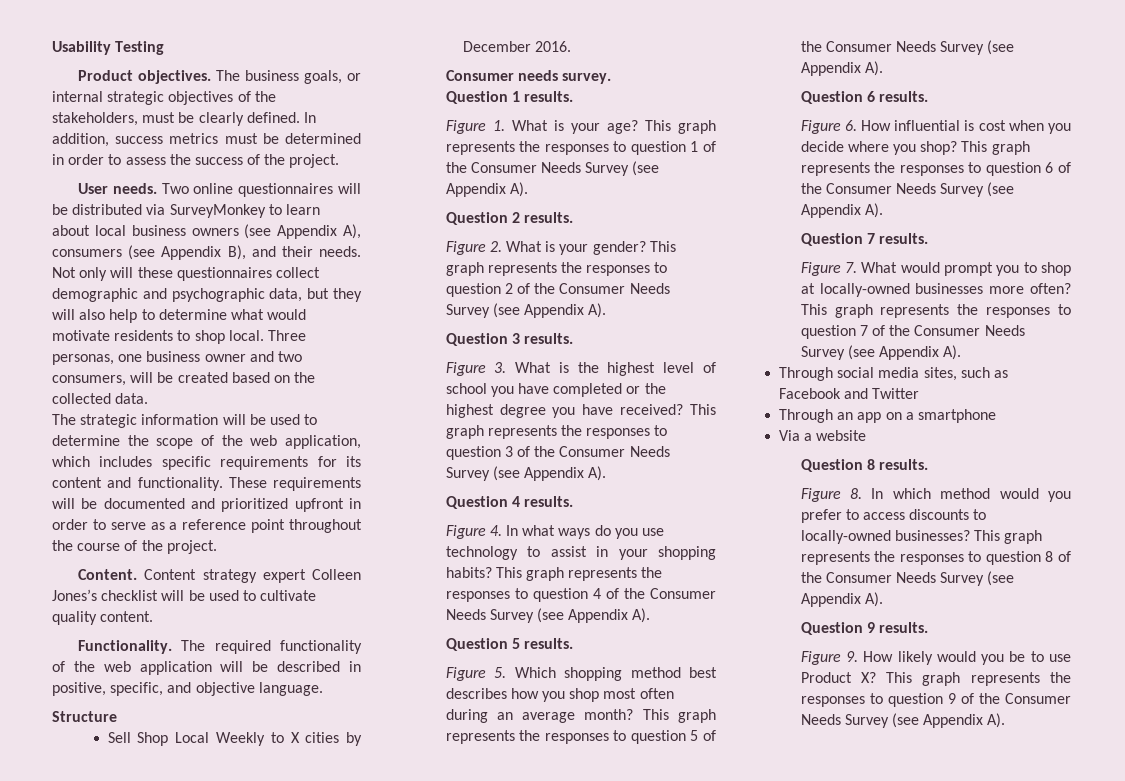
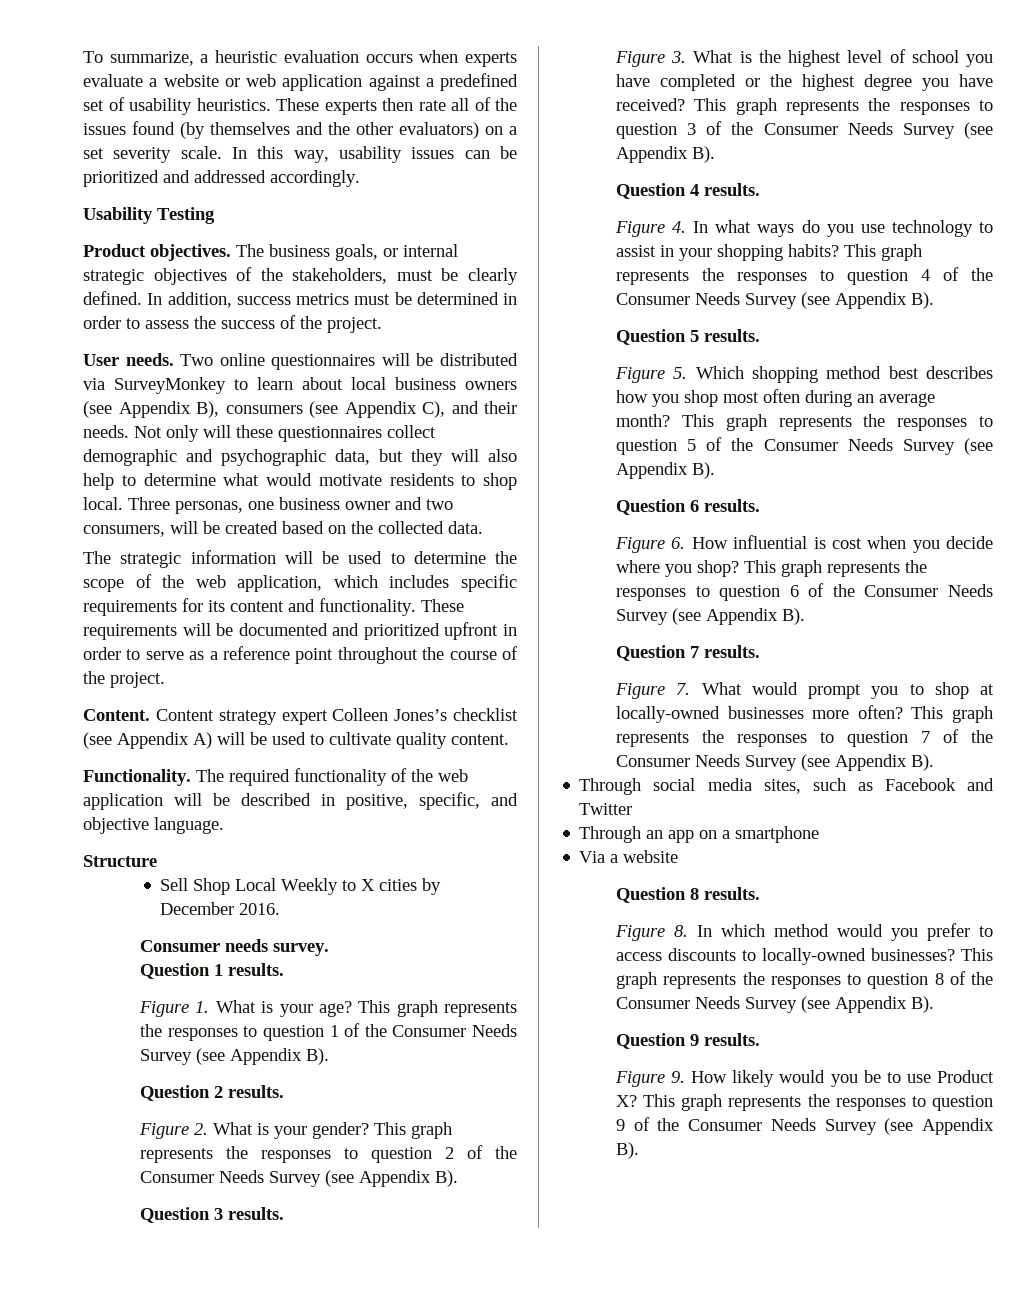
+ To summarize, a heuristic evaluation occurs when experts evaluate a website or web application against a predefined set of usability heuristics. These experts then rate all of the issues found (by themselves and the other evaluators) on a set severity scale. In this way, usability issues can be prioritized and addressed accordingly.
- Two online questionnaires will be distributed via SurveyMonkey to learn about local business owners (see Appendix A), consumers (see Appendix B), and their needs.
+ Two online questionnaires will be distributed via SurveyMonkey to learn about local business owners (see Appendix B), consumers (see Appendix C), and their needs.
- Content strategy expert Colleen Jones’s checklist will be used to cultivate quality content.
+ Content strategy expert Colleen Jones’s checklist (see Appendix A) will be used to cultivate quality content.
- This graph represents the responses to question 1 of the Consumer Needs Survey (see Appendix A).
+ This graph represents the responses to question 1 of the Consumer Needs Survey (see Appendix B).
- This graph represents the responses to question 2 of the Consumer Needs Survey (see Appendix A).
+ This graph represents the responses to question 2 of the Consumer Needs Survey (see Appendix B).
- This graph represents the responses to question 3 of the Consumer Needs Survey (see Appendix A).
+ This graph represents the responses to question 3 of the Consumer Needs Survey (see Appendix B).
- This graph represents the responses to question 4 of the Consumer Needs Survey (see Appendix A).
+ This graph represents the responses to question 4 of the Consumer Needs Survey (see Appendix B).
- This graph represents the responses to question 5 of the Consumer Needs Survey (see Appendix A).
+ This graph represents the responses to question 5 of the Consumer Needs Survey (see Appendix B).
- This graph represents the responses to question 6 of the Consumer Needs Survey (see Appendix A).
+ This graph represents the responses to question 6 of the Consumer Needs Survey (see Appendix B).
- This graph represents the responses to question 7 of the Consumer Needs Survey (see Appendix A).
+ This graph represents the responses to question 7 of the Consumer Needs Survey (see Appendix B).
- This graph represents the responses to question 8 of the Consumer Needs Survey (see Appendix A).
+ This graph represents the responses to question 8 of the Consumer Needs Survey (see Appendix B).
- This graph represents the responses to question 9 of the Consumer Needs Survey (see Appendix A).
+ This graph represents the responses to question 9 of the Consumer Needs Survey (see Appendix B).

